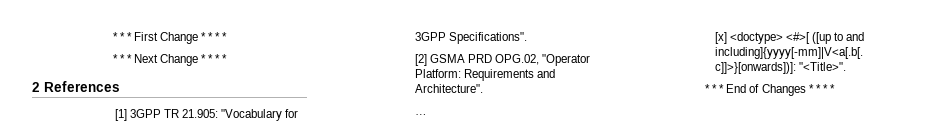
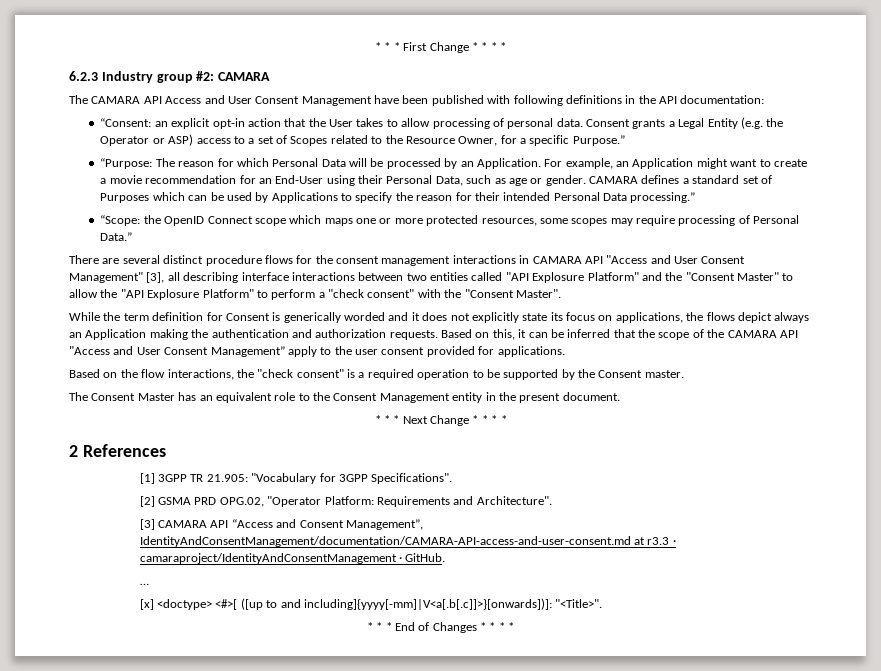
+ 6.2.3 Industry group #2: CAMARA
+ The CAMARA API Access and User Consent Management have been published with following definitions in the API documentation:
+ “Consent: an explicit opt-in action that the User takes to allow processing of personal data. Consent grants a Legal Entity (e.g. the Operator or ASP) access to a set of Scopes related to the Resource Owner, for a specific Purpose.”
+ “Purpose: The reason for which Personal Data will be processed by an Application. For example, an Application might want to create a movie recommendation for an End-User using their Personal Data, such as age or gender. CAMARA defines a standard set of Purposes which can be used by Applications to specify the reason for their intended Personal Data processing.”
+ “Scope: the OpenID Connect scope which maps one or more protected resources, some scopes may require processing of Personal Data.”
+ There are several distinct procedure flows for the consent management interactions in CAMARA API "Access and User Consent Management" [3], all describing interface interactions between two entities called "API Explosure Platform" and the "Consent Master" to allow the "API Explosure Platform" to perform a "check consent" with the "Consent Master".
+ While the term definition for Consent is generically worded and it does not explicitly state its focus on applications, the flows depict always an Application making the authentication and authorization requests. Based on this, it can be inferred that the scope of the CAMARA API "Access and User Consent Management” apply to the user consent provided for applications.
+ Based on the flow interactions, the "check consent" is a required operation to be supported by the Consent master.
+ The Consent Master has an equivalent role to the Consent Management entity in the present document.
+ [3] CAMARA API “Access and Consent Management”, IdentityAndConsentManagement/documentation/CAMARA-API-access-and-user-consent.md at r3.3 · camaraproject/IdentityAndConsentManagement · GitHub.

